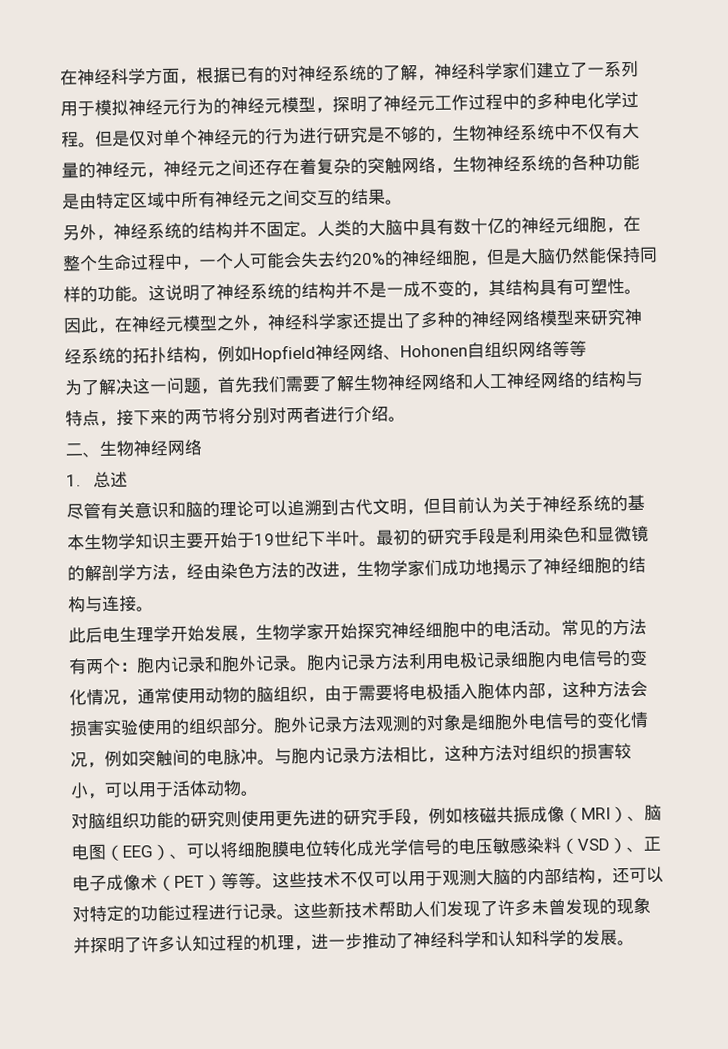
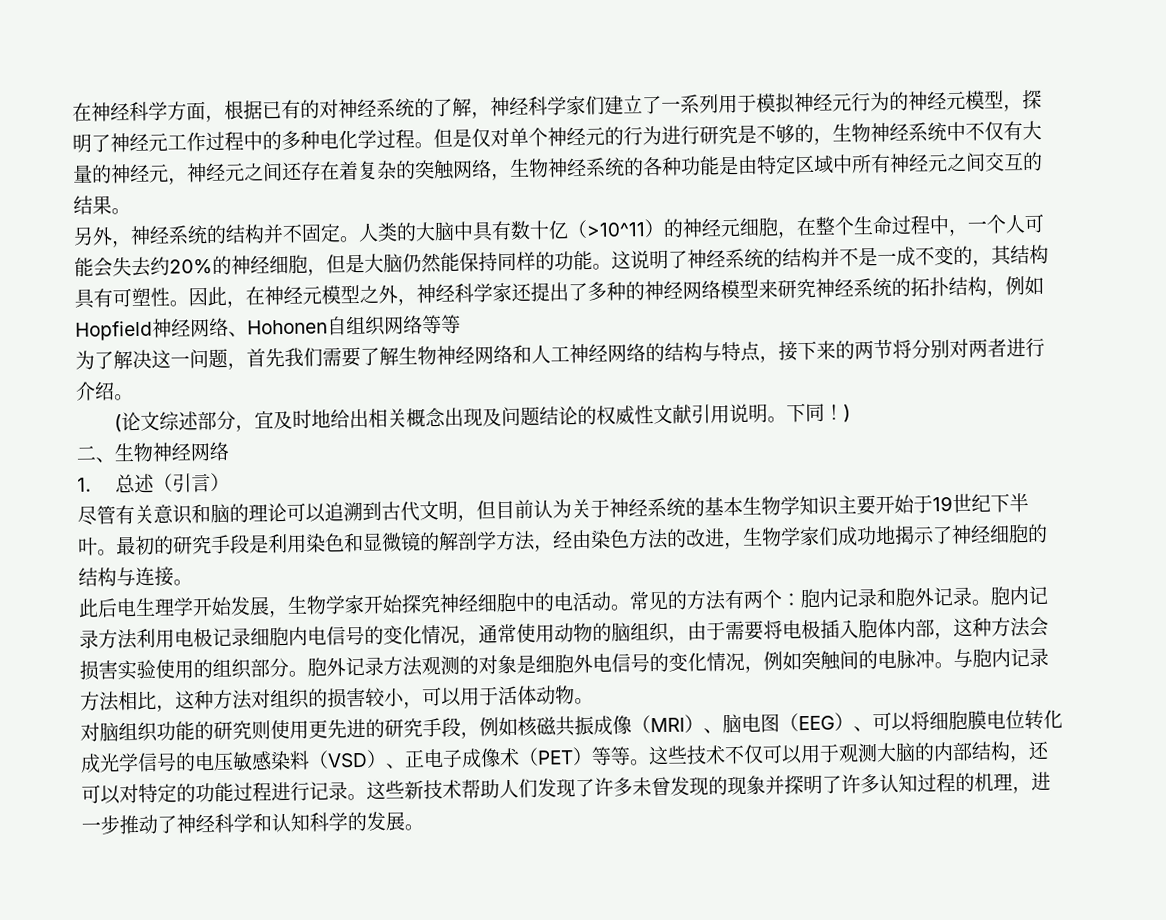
- 人类的大脑中具有数十亿的神经元细胞，在整个生命过程中，一个人可能会失去约20%的神经细胞，但是大脑仍然能保持同样的功能。
+ 人类的大脑中具有数十亿（>10^11）的神经元细胞，在整个生命过程中，一个人可能会失去约20%的神经细胞，但是大脑仍然能保持同样的功能。
+ (论文综述部分，宜及时地给出相关概念出现及问题结论的权威性文献引用说明。下同！)
- 1.总述
+ 1.总述（引言）

